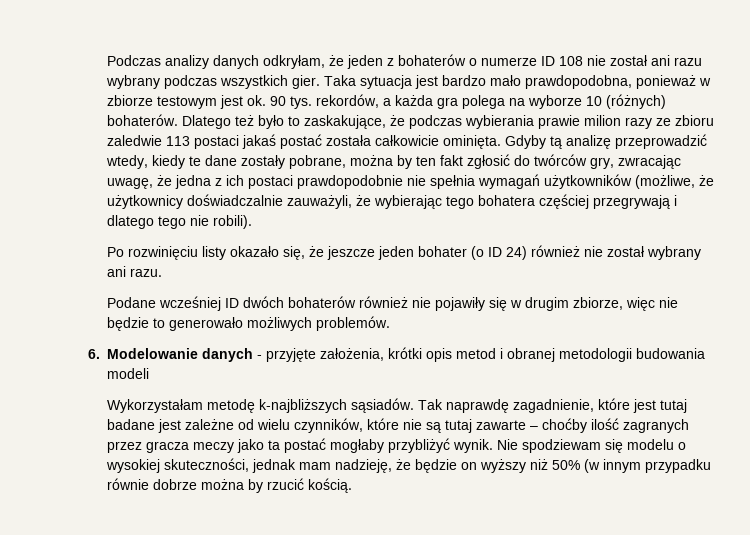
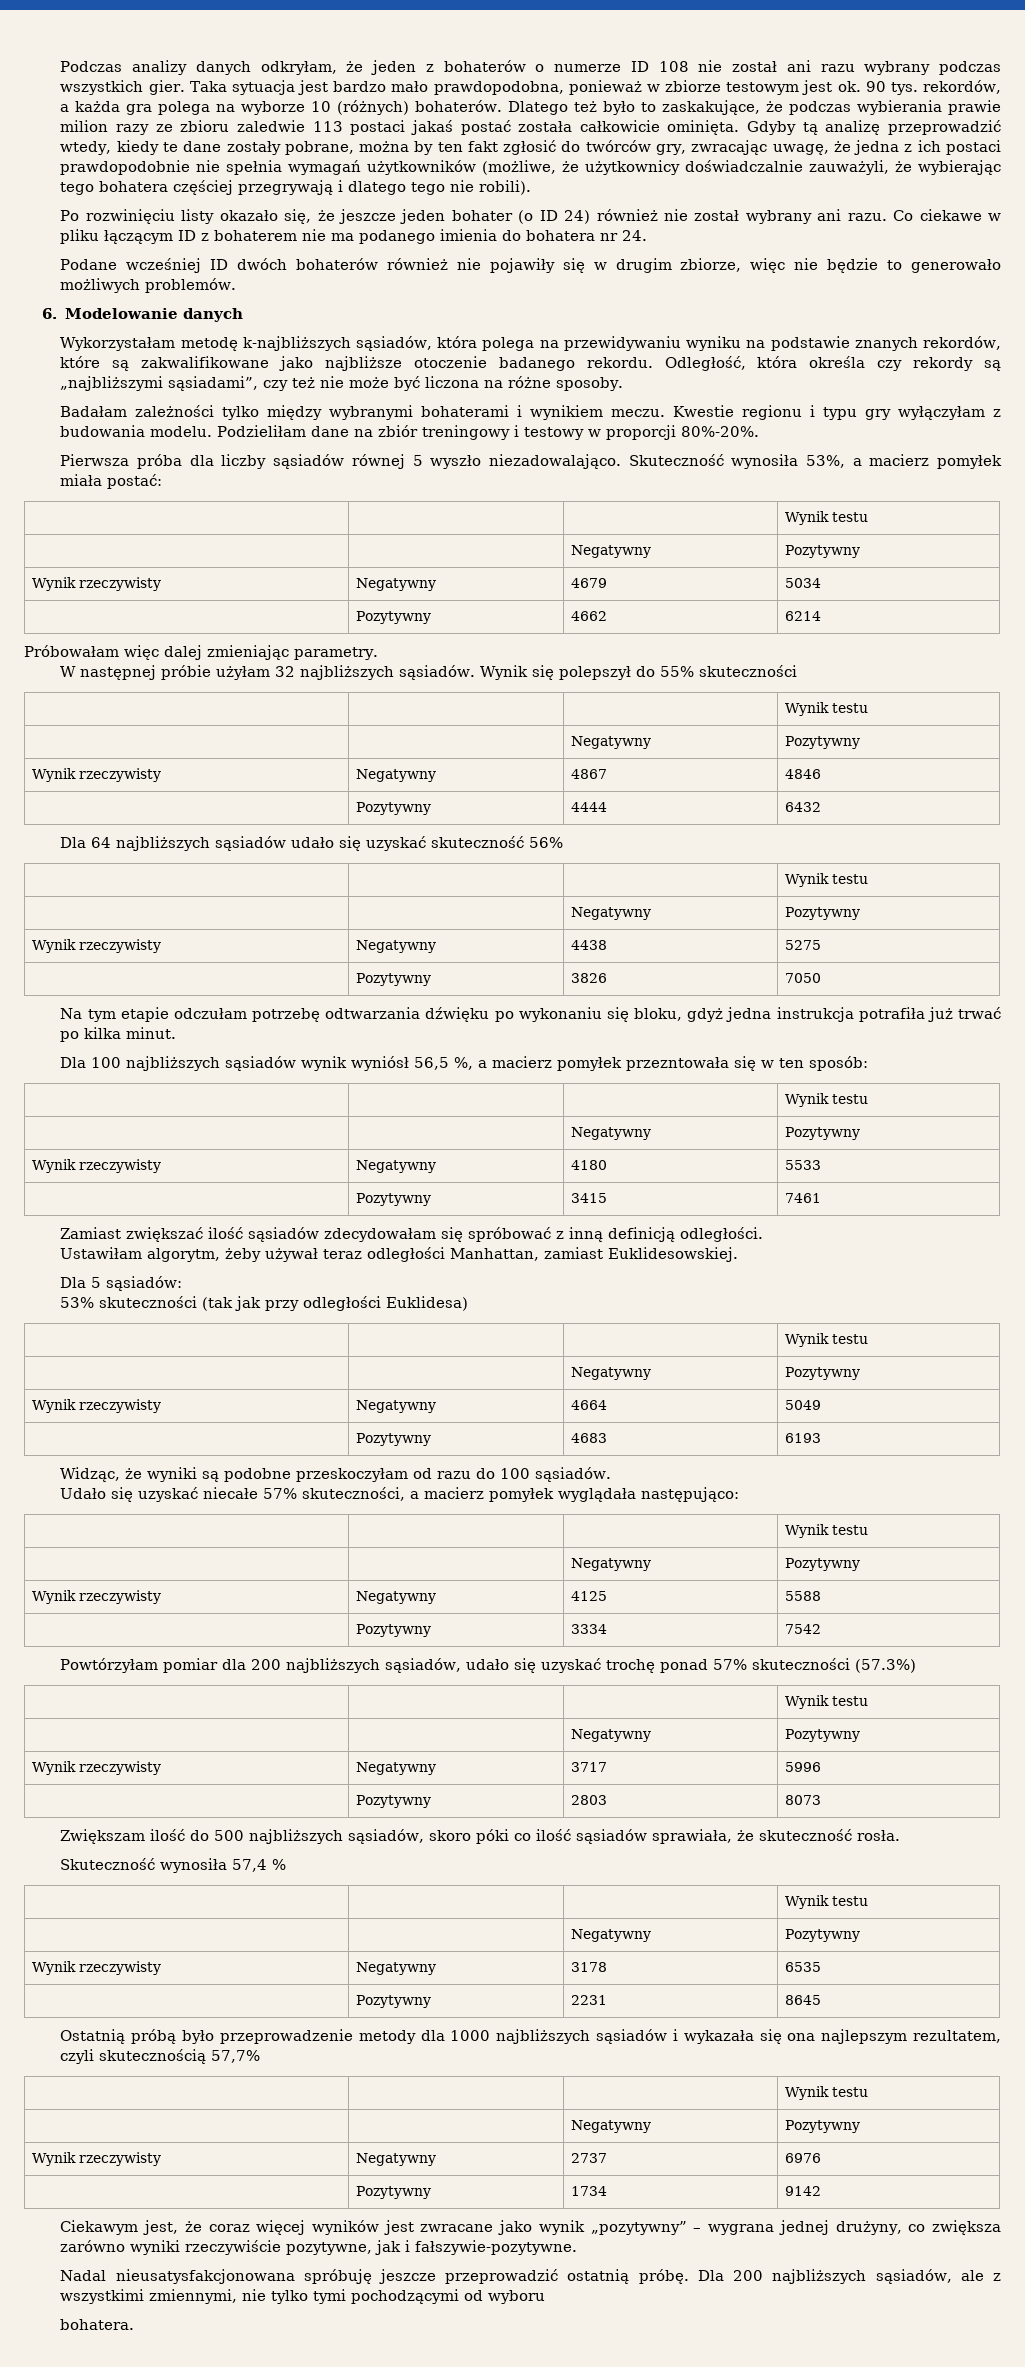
+ Co ciekawe w pliku łączącym ID z bohaterem nie ma podanego imienia do bohatera nr 24.
- 6. Modelowanie danych - przyjęte założenia, krótki opis metod i obranej metodologii budowania modeli
- Wykorzystałam metodę k-najbliższych sąsiadów. Tak naprawdę zagadnienie, które jest tutaj badane jest zależne od wielu czynników, które nie są tutaj zawarte – choćby ilość zagranych przez gracza meczy jako ta postać mogłaby przybliżyć wynik. Nie spodziewam się modelu o wysokiej skuteczności, jednak mam nadzieję, że będzie on wyższy niż 50% (w innym przypadku równie dobrze można by rzucić kością.
+ 6. Modelowanie danych
+ Wykorzystałam metodę k-najbliższych sąsiadów, która polega na przewidywaniu wyniku na podstawie znanych rekordów, które są zakwalifikowane jako najbliższe otoczenie badanego rekordu. Odległość, która określa czy rekordy są „najbliższymi sąsiadami”, czy też nie może być liczona na różne sposoby.
+ Badałam zależności tylko między wybranymi bohaterami i wynikiem meczu. Kwestie regionu i typu gry wyłączyłam z budowania modelu. Podzieliłam dane na zbiór treningowy i testowy w proporcji 80%-20%.
+ Pierwsza próba dla liczby sąsiadów równej 5 wyszło niezadowalająco. Skuteczność wynosiła 53%, a macierz pomyłek miała postać:
+ | | | Wynik testu
+ | | Negatywny | Pozytywny
+ Wynik rzeczywisty | Negatywny | 4679 | 5034
+ | Pozytywny | 4662 | 6214
+ Próbowałam więc dalej zmieniając parametry.
+ W następnej próbie użyłam 32 najbliższych sąsiadów. Wynik się polepszył do 55% skuteczności
+ | | | Wynik testu
+ | | Negatywny | Pozytywny
+ Wynik rzeczywisty | Negatywny | 4867 | 4846
+ | Pozytywny | 4444 | 6432
+ Dla 64 najbliższych sąsiadów udało się uzyskać skuteczność 56%
+ | | | Wynik testu
+ | | Negatywny | Pozytywny
+ Wynik rzeczywisty | Negatywny | 4438 | 5275
+ | Pozytywny | 3826 | 7050
+ Na tym etapie odczułam potrzebę odtwarzania dźwięku po wykonaniu się bloku, gdyż jedna instrukcja potrafiła już trwać po kilka minut.
+ Dla 100 najbliższych sąsiadów wynik wyniósł 56,5 %, a macierz pomyłek przezntowała się w ten sposób:
+ | | | Wynik testu
+ | | Negatywny | Pozytywny
+ Wynik rzeczywisty | Negatywny | 4180 | 5533
+ | Pozytywny | 3415 | 7461
+ Zamiast zwiększać ilość sąsiadów zdecydowałam się spróbować z inną definicją odległości.
+ Ustawiłam algorytm, żeby używał teraz odległości Manhattan, zamiast Euklidesowskiej.
+ Dla 5 sąsiadów:
+ 53% skuteczności (tak jak przy odległości Euklidesa)
+ | | | Wynik testu
+ | | Negatywny | Pozytywny
+ Wynik rzeczywisty | Negatywny | 4664 | 5049
+ | Pozytywny | 4683 | 6193
+ Widząc, że wyniki są podobne przeskoczyłam od razu do 100 sąsiadów.
+ Udało się uzyskać niecałe 57% skuteczności, a macierz pomyłek wyglądała następująco:
+ | | | Wynik testu
+ | | Negatywny | Pozytywny
+ Wynik rzeczywisty | Negatywny | 4125 | 5588
+ | Pozytywny | 3334 | 7542
+ Powtórzyłam pomiar dla 200 najbliższych sąsiadów, udało się uzyskać trochę ponad 57% skuteczności (57.3%)
+ | | | Wynik testu
+ | | Negatywny | Pozytywny
+ Wynik rzeczywisty | Negatywny | 3717 | 5996
+ | Pozytywny | 2803 | 8073
+ Zwiększam ilość do 500 najbliższych sąsiadów, skoro póki co ilość sąsiadów sprawiała, że skuteczność rosła.
+ Skuteczność wynosiła 57,4 %
+ | | | Wynik testu
+ | | Negatywny | Pozytywny
+ Wynik rzeczywisty | Negatywny | 3178 | 6535
+ | Pozytywny | 2231 | 8645
+ Ostatnią próbą było przeprowadzenie metody dla 1000 najbliższych sąsiadów i wykazała się ona najlepszym rezultatem, czyli skutecznością 57,7%
+ | | | Wynik testu
+ | | Negatywny | Pozytywny
+ Wynik rzeczywisty | Negatywny | 2737 | 6976
+ | Pozytywny | 1734 | 9142
+ Ciekawym jest, że coraz więcej wyników jest zwracane jako wynik „pozytywny” – wygrana jednej drużyny, co zwiększa zarówno wyniki rzeczywiście pozytywne, jak i fałszywie-pozytywne.
+ Nadal nieusatysfakcjonowana spróbuję jeszcze przeprowadzić ostatnią próbę. Dla 200 najbliższych sąsiadów, ale z wszystkimi zmiennymi, nie tylko tymi pochodzącymi od wyboru
+ bohatera.

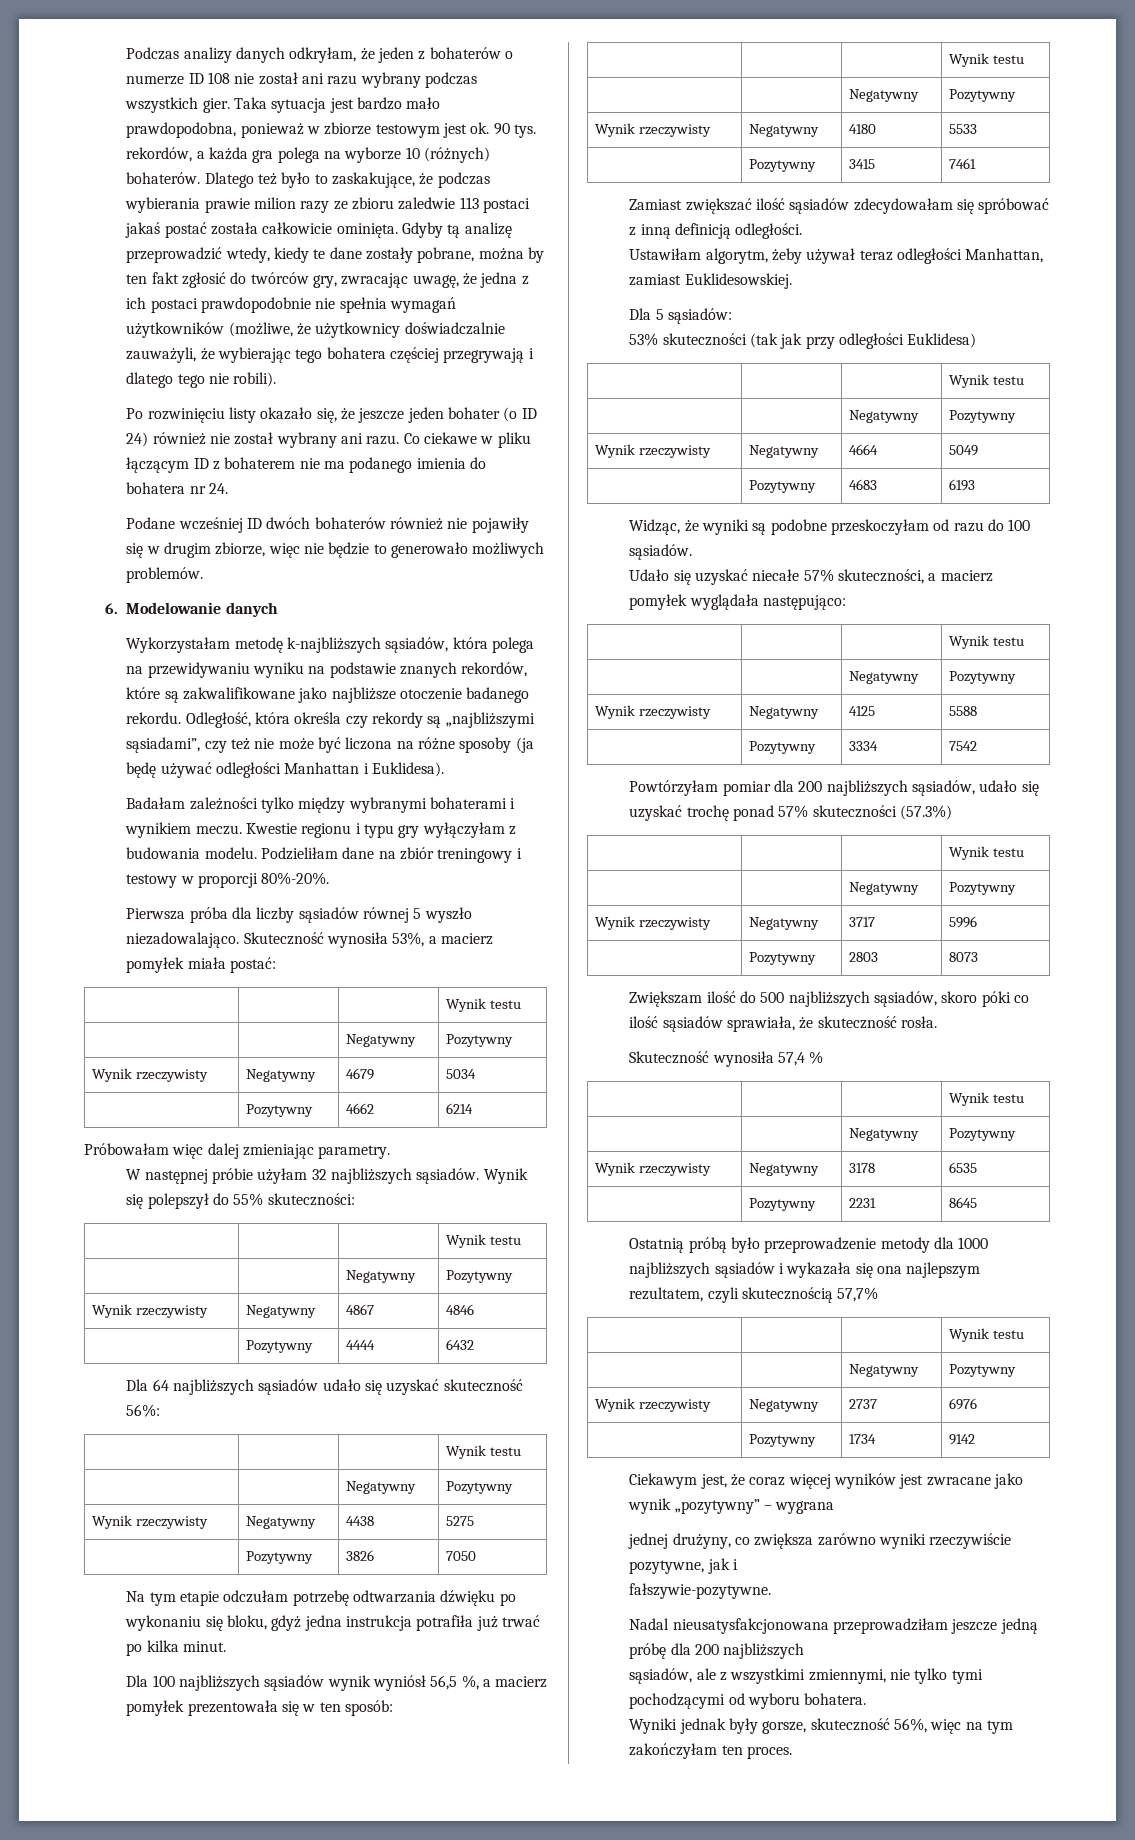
- Odległość, która określa czy rekordy są „najbliższymi sąsiadami”, czy też nie może być liczona na różne sposoby.
+ Odległość, która określa czy rekordy są „najbliższymi sąsiadami”, czy też nie może być liczona na różne sposoby (ja będę używać odległości Manhattan i Euklidesa).
- Wynik się polepszył do 55% skuteczności
+ Wynik się polepszył do 55% skuteczności:
- Dla 64 najbliższych sąsiadów udało się uzyskać skuteczność 56%
+ Dla 64 najbliższych sąsiadów udało się uzyskać skuteczność 56%:
- Dla 100 najbliższych sąsiadów wynik wyniósł 56,5 %, a macierz pomyłek przezntowała się w ten sposób:
+ Dla 100 najbliższych sąsiadów wynik wyniósł 56,5 %, a macierz pomyłek prezentowała się w ten sposób:
- Ciekawym jest, że coraz więcej wyników jest zwracane jako wynik „pozytywny” – wygrana jednej drużyny, co zwiększa zarówno wyniki rzeczywiście pozytywne, jak i fałszywie-pozytywne.
+ Ciekawym jest, że coraz więcej wyników jest zwracane jako wynik „pozytywny” – wygrana
+ jednej drużyny, co zwiększa zarówno wyniki rzeczywiście pozytywne, jak i
+ fałszywie-pozytywne.
- Nadal nieusatysfakcjonowana spróbuję jeszcze przeprowadzić ostatnią próbę. Dla 200 najbliższych sąsiadów, ale z wszystkimi zmiennymi, nie tylko tymi pochodzącymi od wyboru
- bohatera.
+ Nadal nieusatysfakcjonowana przeprowadziłam jeszcze jedną próbę dla 200 najbliższych
+ sąsiadów, ale z wszystkimi zmiennymi, nie tylko tymi pochodzącymi od wyboru bohatera.
+ Wyniki jednak były gorsze, skuteczność 56%, więc na tym zakończyłam ten proces.

